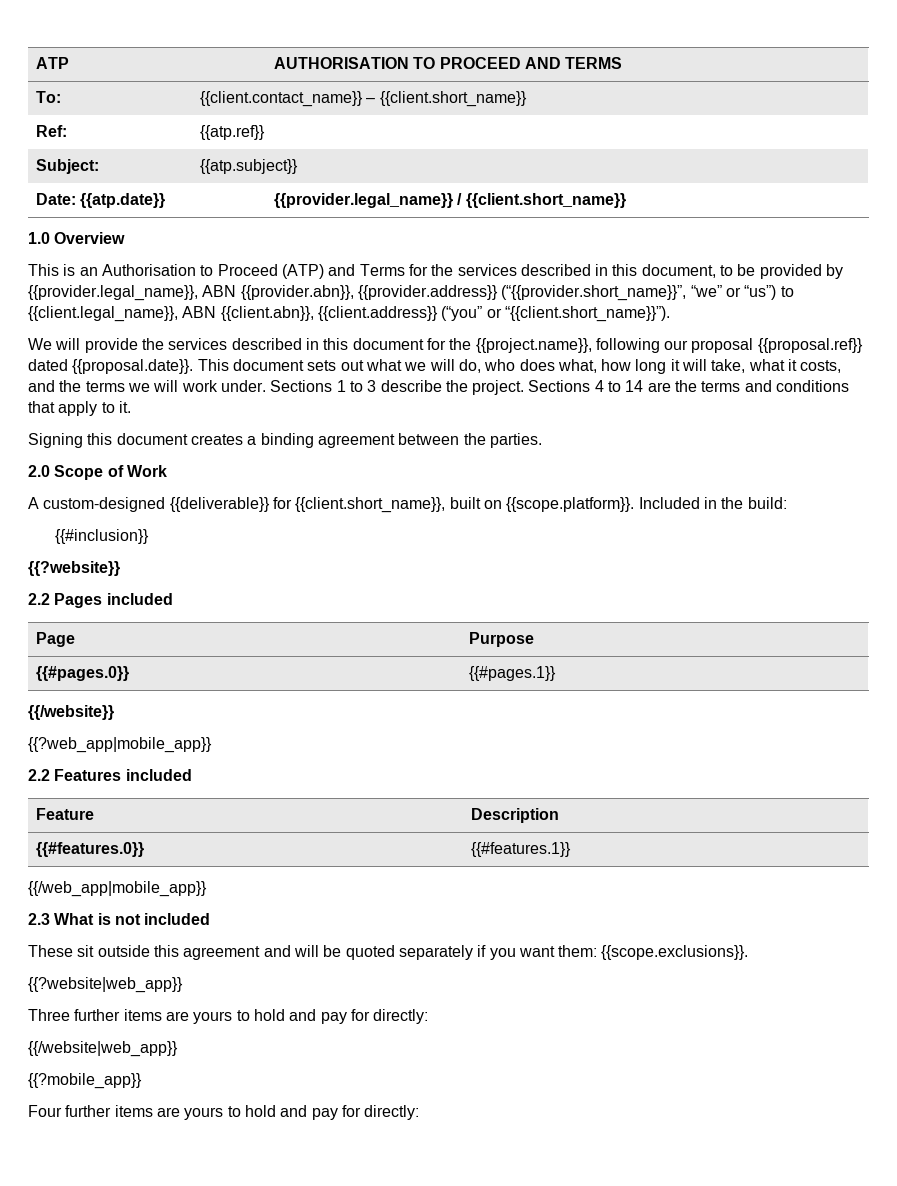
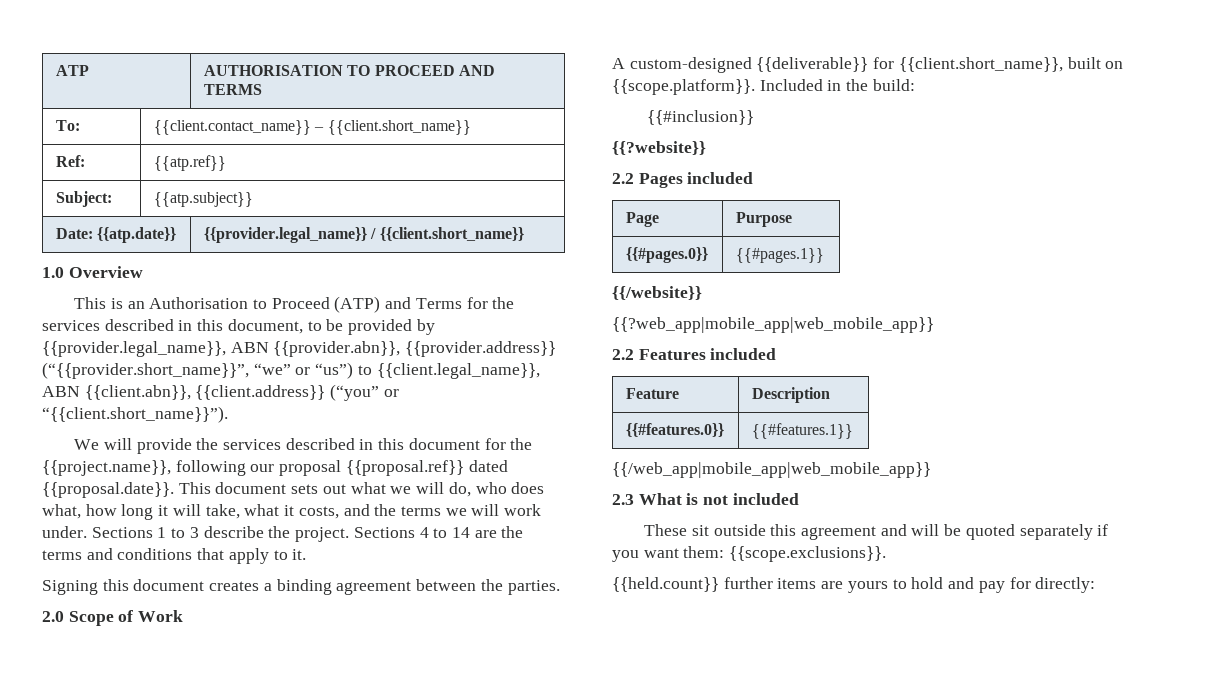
- {{?web_app|mobile_app}}
+ {{?web_app|mobile_app|web_mobile_app}}
- {{/web_app|mobile_app}}
+ {{/web_app|mobile_app|web_mobile_app}}
- {{?website|web_app}}
- Three further items are yours to hold and pay for directly:
+ {{held.count}} further items are yours to hold and pay for directly:
- {{/website|web_app}}
- {{?mobile_app}}
- Four further items are yours to hold and pay for directly:

